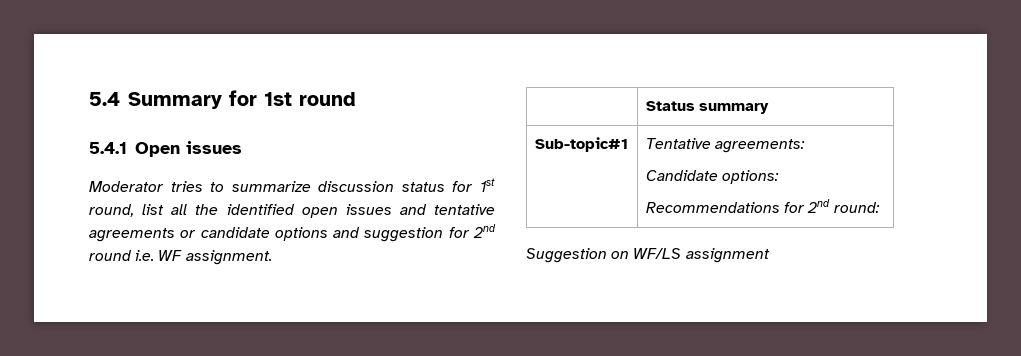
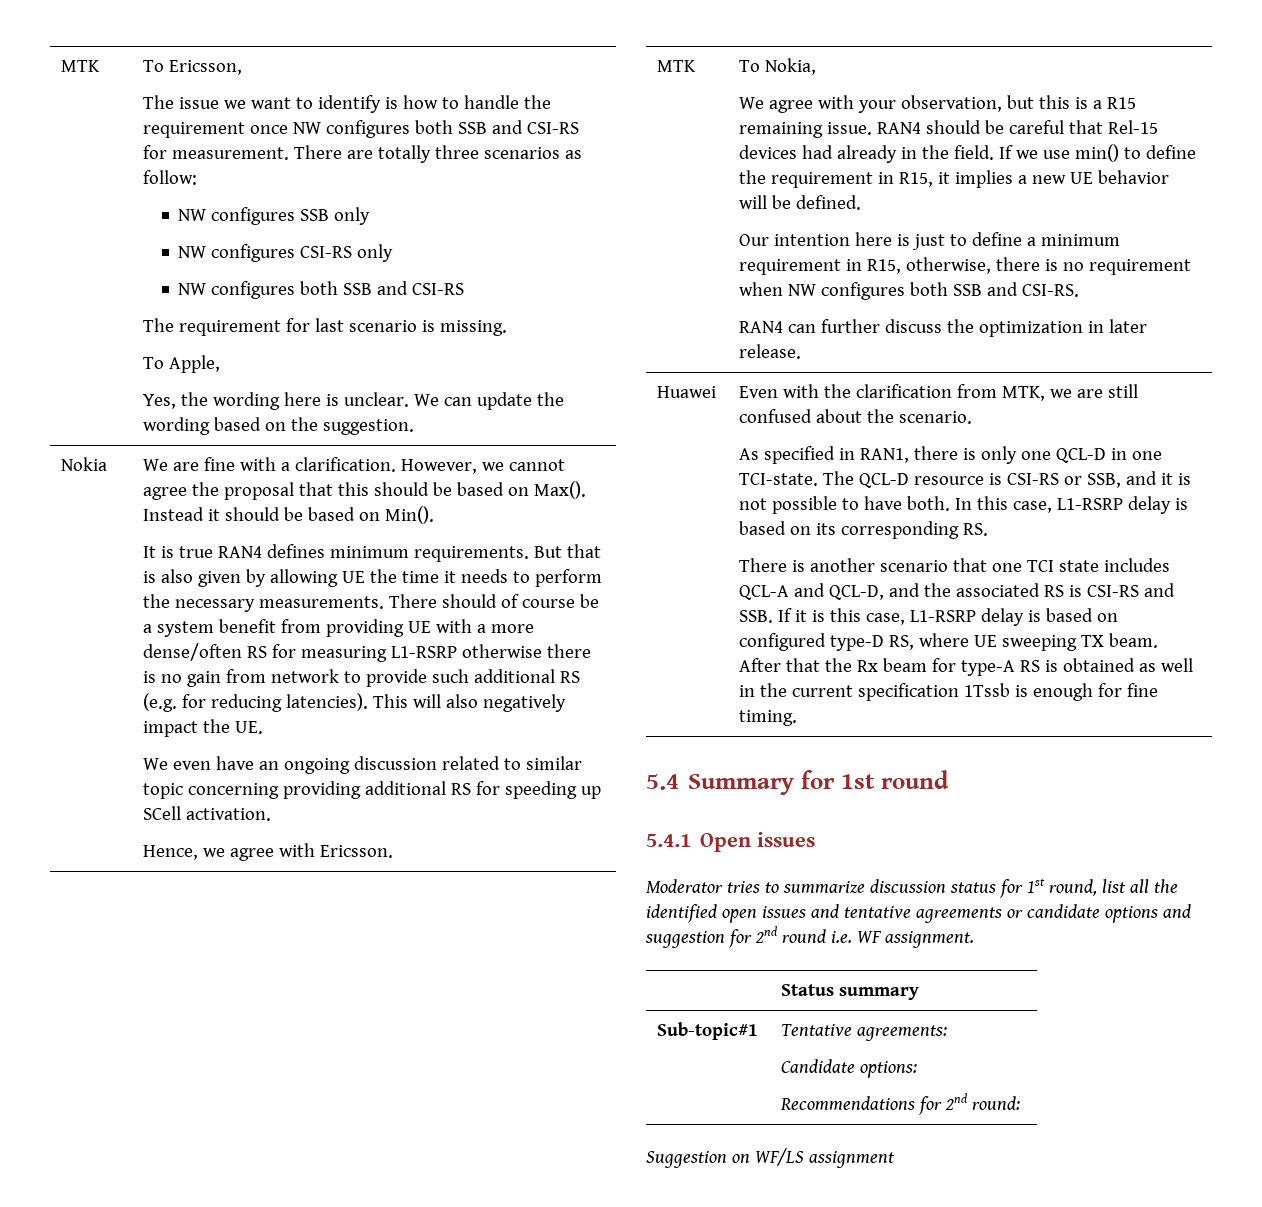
+ MTK | To Ericsson,
+ The issue we want to identify is how to handle the requirement once NW configures both SSB and CSI-RS for measurement. There are totally three scenarios as follow:
+ NW configures SSB only
+ NW configures CSI-RS only
+ NW configures both SSB and CSI-RS
+ The requirement for last scenario is missing.
+ To Apple,
+ Yes, the wording here is unclear. We can update the wording based on the suggestion.
+ Nokia | We are fine with a clarification. However, we cannot agree the proposal that this should be based on Max(). Instead it should be based on Min().
+ It is true RAN4 defines minimum requirements. But that is also given by allowing UE the time it needs to perform the necessary measurements. There should of course be a system benefit from providing UE with a more dense/often RS for measuring L1-RSRP otherwise there is no gain from network to provide such additional RS (e.g. for reducing latencies). This will also negatively impact the UE.
+ We even have an ongoing discussion related to similar topic concerning providing additional RS for speeding up SCell activation.
+ Hence, we agree with Ericsson.
+ MTK | To Nokia,
+ We agree with your observation, but this is a R15 remaining issue. RAN4 should be careful that Rel-15 devices had already in the field. If we use min() to define the requirement in R15, it implies a new UE behavior will be defined.
+ Our intention here is just to define a minimum requirement in R15, otherwise, there is no requirement when NW configures both SSB and CSI-RS.
+ RAN4 can further discuss the optimization in later release.
+ Huawei | Even with the clarification from MTK, we are still confused about the scenario.
+ As specified in RAN1, there is only one QCL-D in one TCI-state. The QCL-D resource is CSI-RS or SSB, and it is not possible to have both. In this case, L1-RSRP delay is based on its corresponding RS.
+ There is another scenario that one TCI state includes QCL-A and QCL-D, and the associated RS is CSI-RS and SSB. If it is this case, L1-RSRP delay is based on configured type-D RS, where UE sweeping TX beam. After that the Rx beam for type-A RS is obtained as well in the current specification 1Tssb is enough for fine timing.

